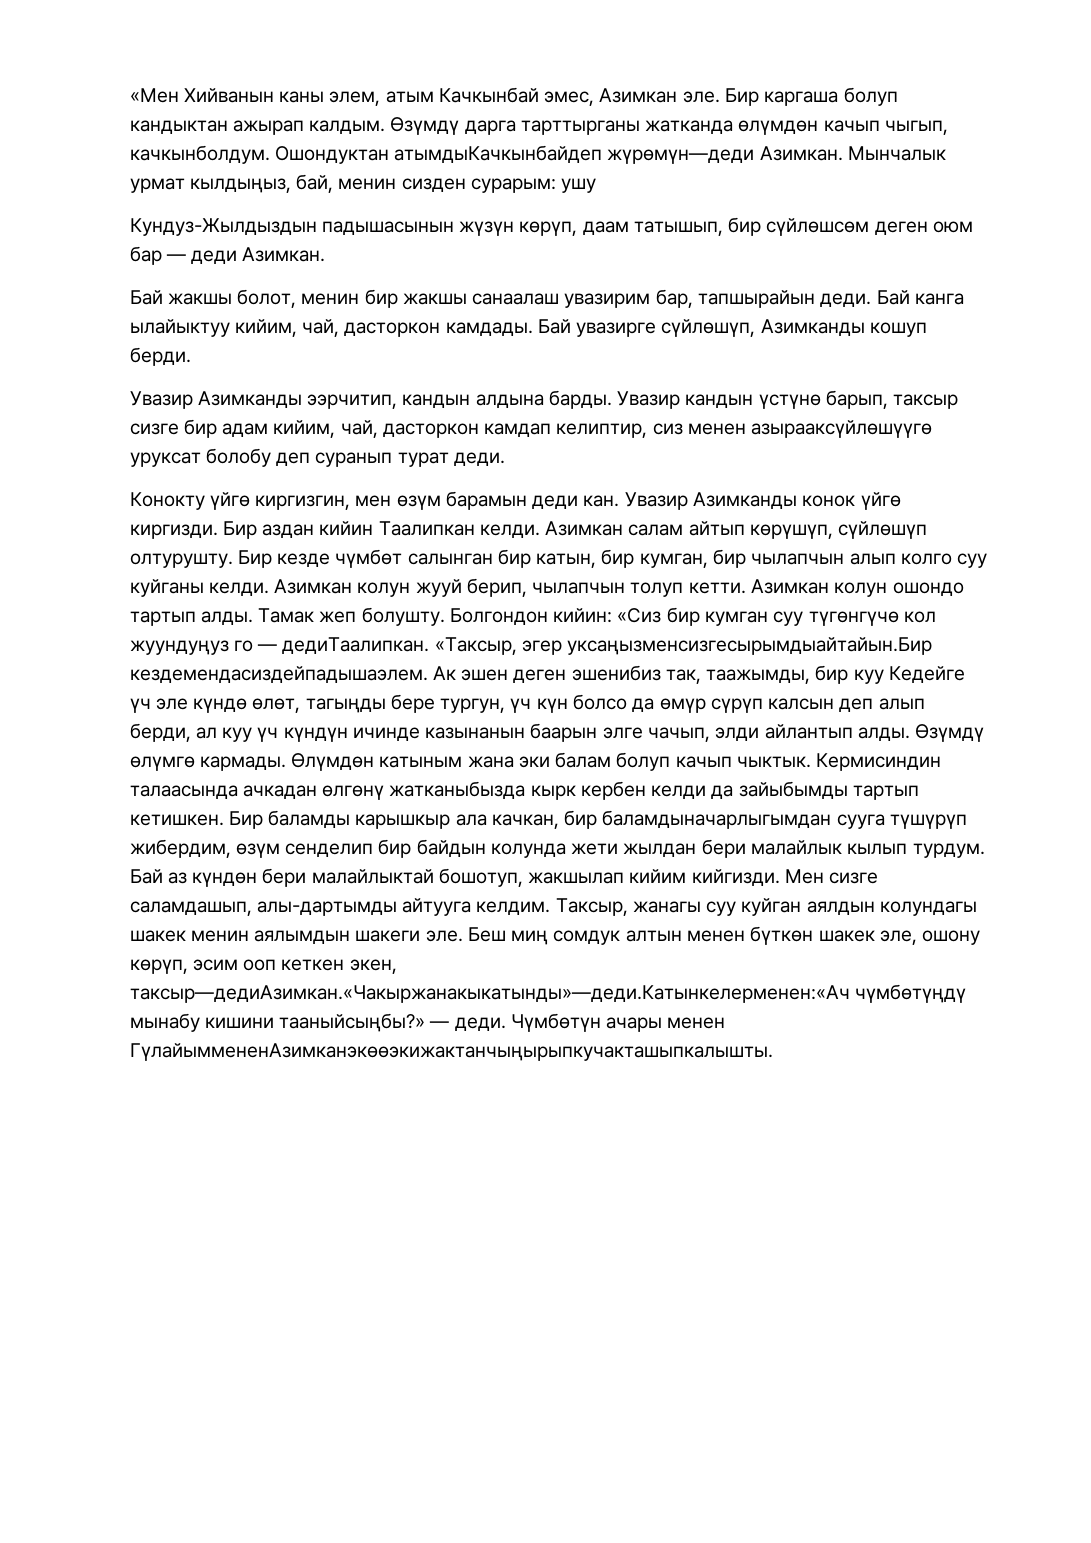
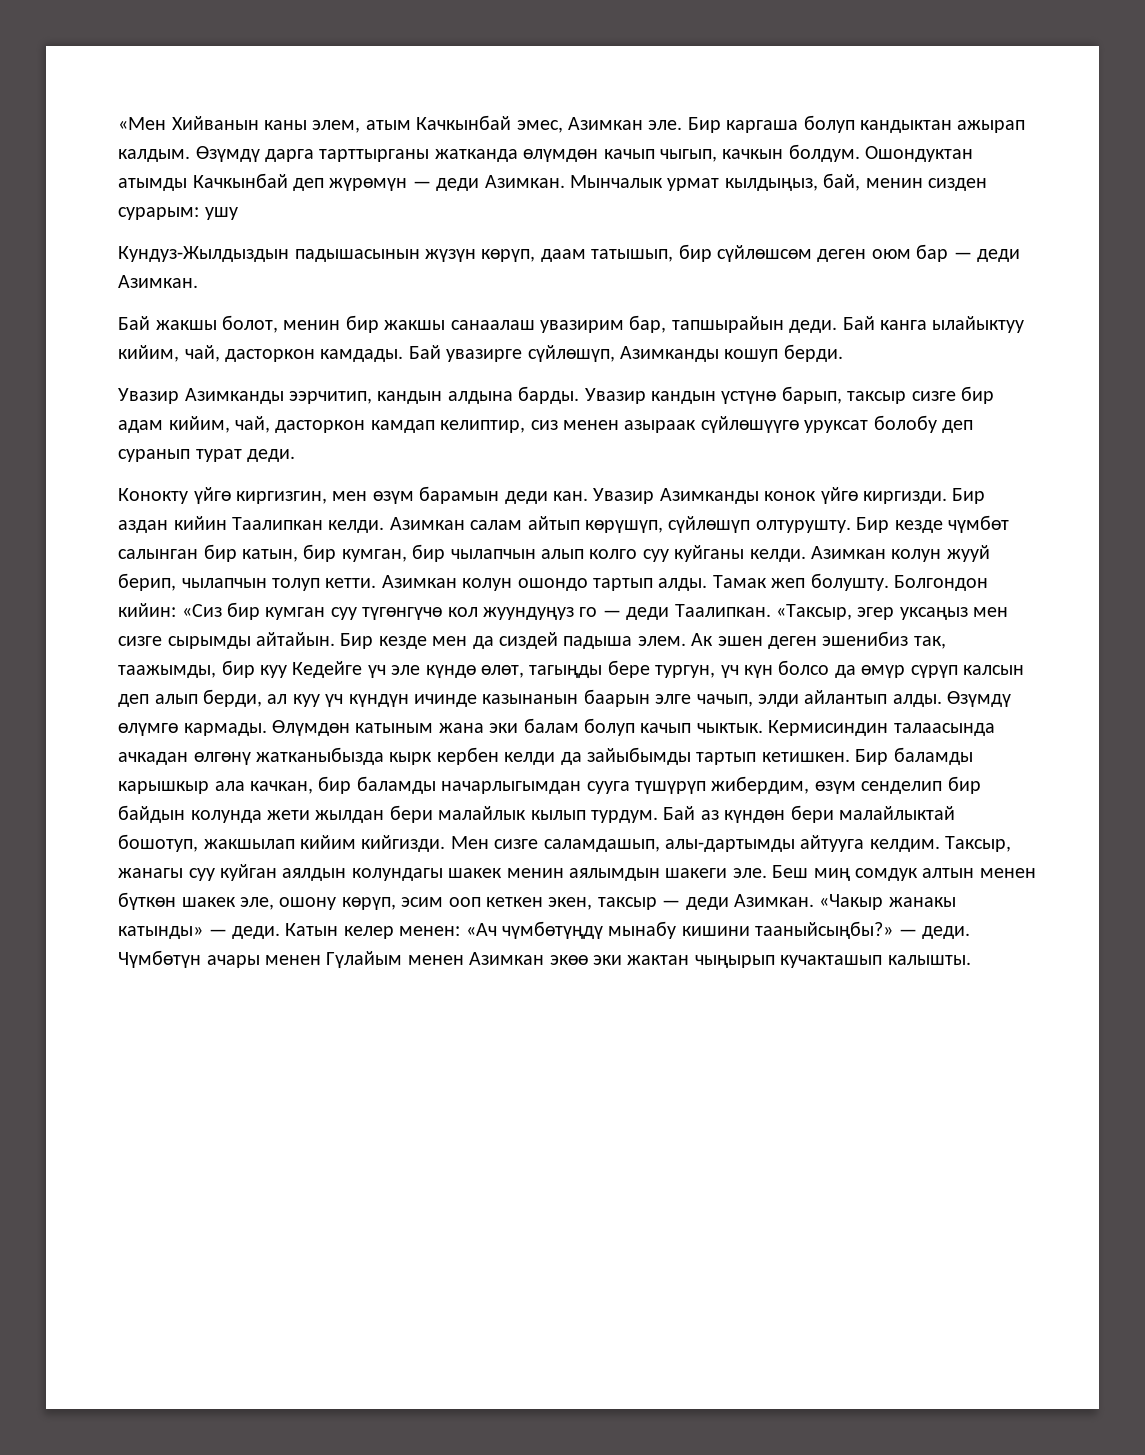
- Өзүмдү дарга тарттырганы жатканда өлүмдөн качып чыгып, качкынболдум. Ошондуктан атымдыКачкынбайдеп жүрөмүн—деди Азимкан.
+ Өзүмдү дарга тарттырганы жатканда өлүмдөн качып чыгып, качкын болдум. Ошондуктан атымды Качкынбай деп жүрөмүн — деди Азимкан.
- Увазир кандын үстүнө барып, таксыр сизге бир адам кийим, чай, дасторкон камдап келиптир, сиз менен азырааксүйлөшүүгө уруксат болобу деп суранып турат деди.
+ Увазир кандын үстүнө барып, таксыр сизге бир адам кийим, чай, дасторкон камдап келиптир, сиз менен азыраак сүйлөшүүгө уруксат болобу деп суранып турат деди.
- Болгондон кийин: «Сиз бир кумган суу түгөнгүчө кол жуундуңуз го — дедиТаалипкан. «Таксыр, эгер уксаңызменсизгесырымдыайтайын.Бир кездемендасиздейпадышаэлем.
+ Болгондон кийин: «Сиз бир кумган суу түгөнгүчө кол жуундуңуз го — деди Таалипкан. «Таксыр, эгер уксаңыз мен сизге сырымды айтайын. Бир кезде мен да сиздей падыша элем.
- Бир баламды карышкыр ала качкан, бир баламдыначарлыгымдан сууга түшүрүп жибердим, өзүм сенделип бир байдын колунда жети жылдан бери малайлык кылып турдум.
+ Бир баламды карышкыр ала качкан, бир баламды начарлыгымдан сууга түшүрүп жибердим, өзүм сенделип бир байдын колунда жети жылдан бери малайлык кылып турдум.
- Беш миң сомдук алтын менен бүткөн шакек эле, ошону көрүп, эсим ооп кеткен экен, таксыр—дедиАзимкан.«Чакыржанакыкатынды»—деди.Катынкелерменен:«Ач чүмбөтүңдү мынабу кишини тааныйсыңбы?»
+ Беш миң сомдук алтын менен бүткөн шакек эле, ошону көрүп, эсим ооп кеткен экен, таксыр — деди Азимкан. «Чакыр жанакы катынды» — деди. Катын келер менен: «Ач чүмбөтүңдү мынабу кишини тааныйсыңбы?»
- Чүмбөтүн ачары менен ГүлайыммененАзимканэкөөэкижактанчыңырыпкучакташыпкалышты.
+ Чүмбөтүн ачары менен Гүлайым менен Азимкан экөө эки жактан чыңырып кучакташып калышты.

